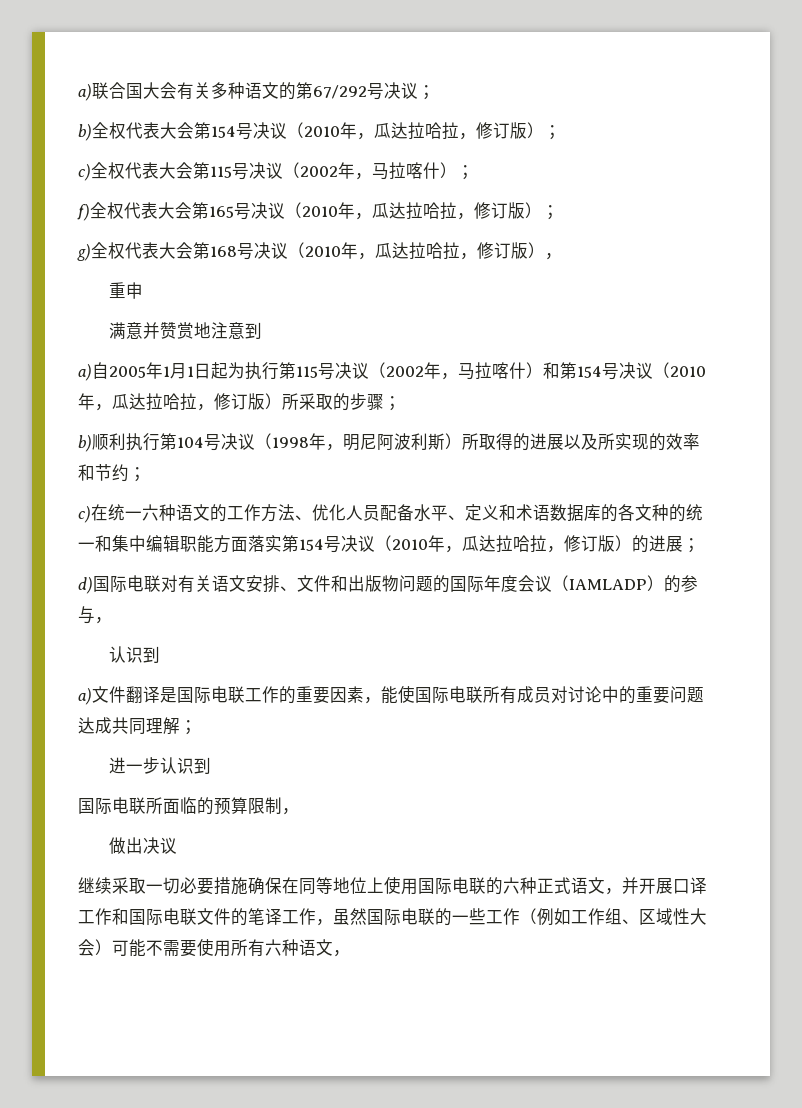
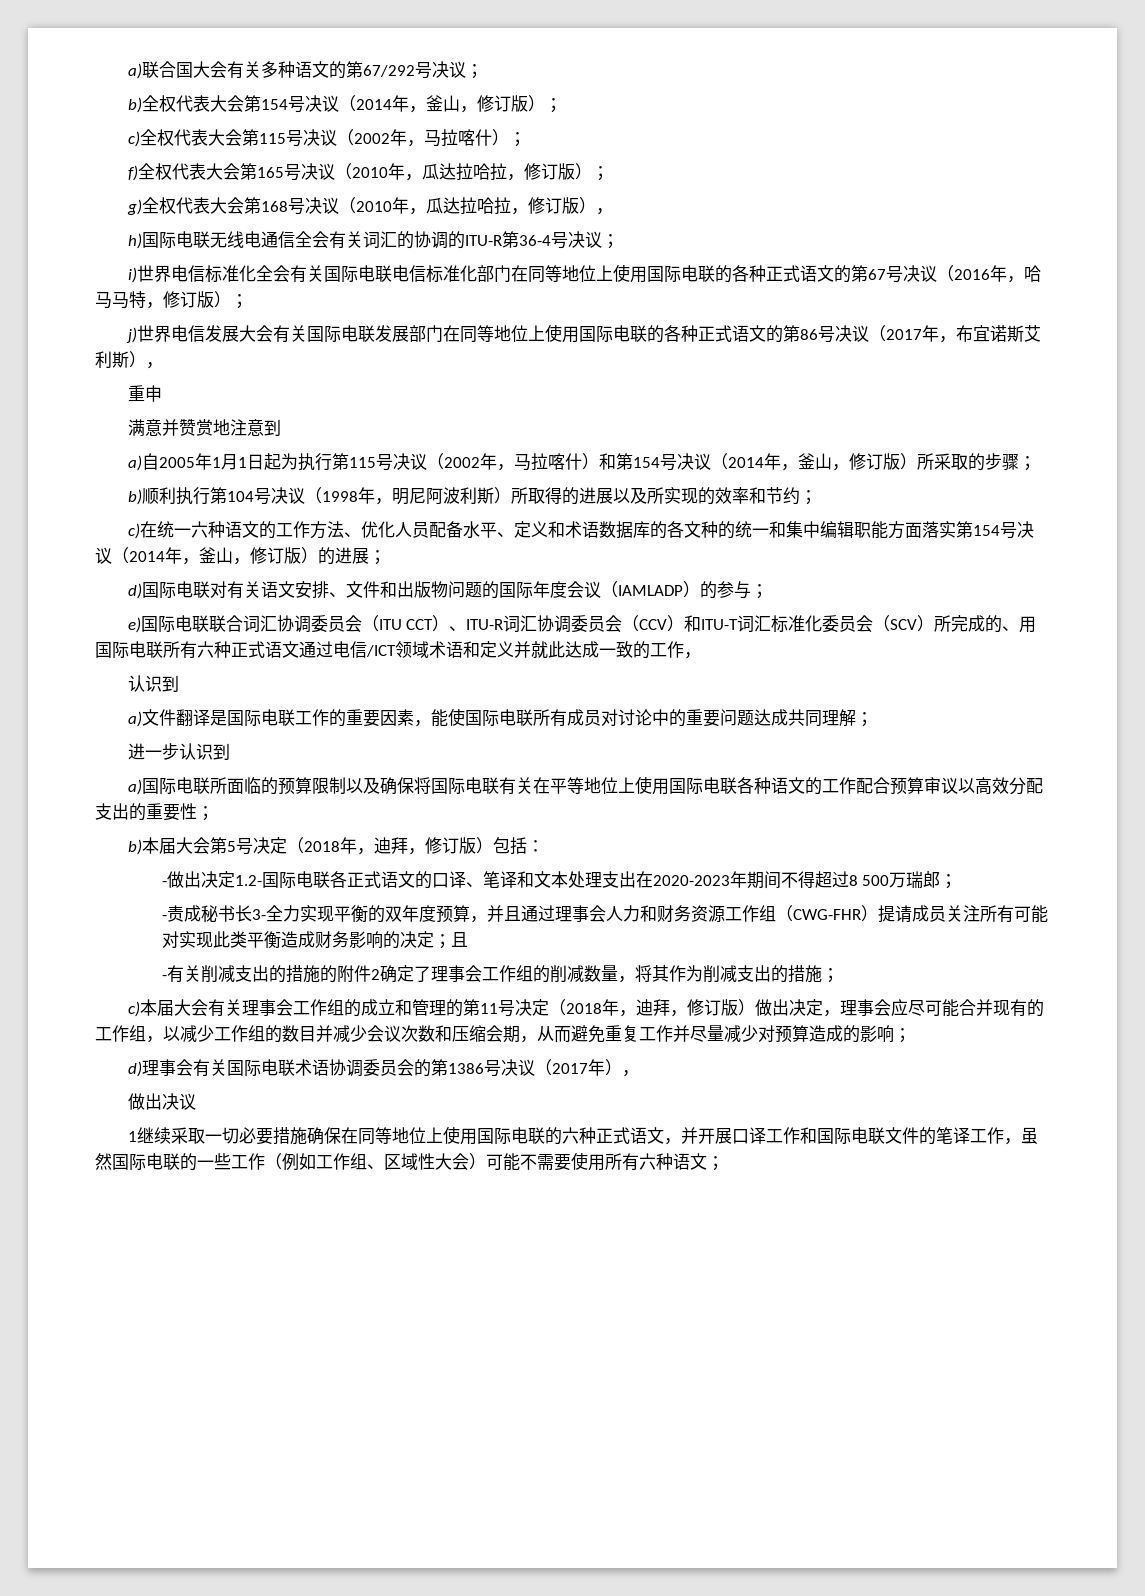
- b)全权代表大会第154号决议（2010年，瓜达拉哈拉，修订版）；
+ b)全权代表大会第154号决议（2014年，釜山，修订版）；
+ h)国际电联无线电通信全会有关词汇的协调的ITU-R第36-4号决议；
+ i)世界电信标准化全会有关国际电联电信标准化部门在同等地位上使用国际电联的各种正式语文的第67号决议（2016年，哈马马特，修订版）；
+ j)世界电信发展大会有关国际电联发展部门在同等地位上使用国际电联的各种正式语文的第86号决议（2017年，布宜诺斯艾利斯），
- a)自2005年1月1日起为执行第115号决议（2002年，马拉喀什）和第154号决议（2010年，瓜达拉哈拉，修订版）所采取的步骤；
+ a)自2005年1月1日起为执行第115号决议（2002年，马拉喀什）和第154号决议（2014年，釜山，修订版）所采取的步骤；
- c)在统一六种语文的工作方法、优化人员配备水平、定义和术语数据库的各文种的统一和集中编辑职能方面落实第154号决议（2010年，瓜达拉哈拉，修订版）的进展；
+ c)在统一六种语文的工作方法、优化人员配备水平、定义和术语数据库的各文种的统一和集中编辑职能方面落实第154号决议（2014年，釜山，修订版）的进展；
- d)国际电联对有关语文安排、文件和出版物问题的国际年度会议（IAMLADP）的参与，
+ d)国际电联对有关语文安排、文件和出版物问题的国际年度会议（IAMLADP）的参与；
+ e)国际电联联合词汇协调委员会（ITU CCT）、ITU-R词汇协调委员会（CCV）和ITU-T词汇标准化委员会（SCV）所完成的、用国际电联所有六种正式语文通过电信/ICT领域术语和定义并就此达成一致的工作，
- 国际电联所面临的预算限制，
+ a)国际电联所面临的预算限制以及确保将国际电联有关在平等地位上使用国际电联各种语文的工作配合预算审议以高效分配支出的重要性；
+ b)本届大会第5号决定（2018年，迪拜，修订版）包括：
+ -做出决定1.2-国际电联各正式语文的口译、笔译和文本处理支出在2020-2023年期间不得超过8 500万瑞郎；
+ -责成秘书长3-全力实现平衡的双年度预算，并且通过理事会人力和财务资源工作组（CWG-FHR）提请成员关注所有可能对实现此类平衡造成财务影响的决定；且
+ -有关削减支出的措施的附件2确定了理事会工作组的削减数量，将其作为削减支出的措施；
+ c)本届大会有关理事会工作组的成立和管理的第11号决定（2018年，迪拜，修订版）做出决定，理事会应尽可能合并现有的工作组，以减少工作组的数目并减少会议次数和压缩会期，从而避免重复工作并尽量减少对预算造成的影响；
+ d)理事会有关国际电联术语协调委员会的第1386号决议（2017年），
- 继续采取一切必要措施确保在同等地位上使用国际电联的六种正式语文，并开展口译工作和国际电联文件的笔译工作，虽然国际电联的一些工作（例如工作组、区域性大会）可能不需要使用所有六种语文，
+ 1继续采取一切必要措施确保在同等地位上使用国际电联的六种正式语文，并开展口译工作和国际电联文件的笔译工作，虽然国际电联的一些工作（例如工作组、区域性大会）可能不需要使用所有六种语文；

